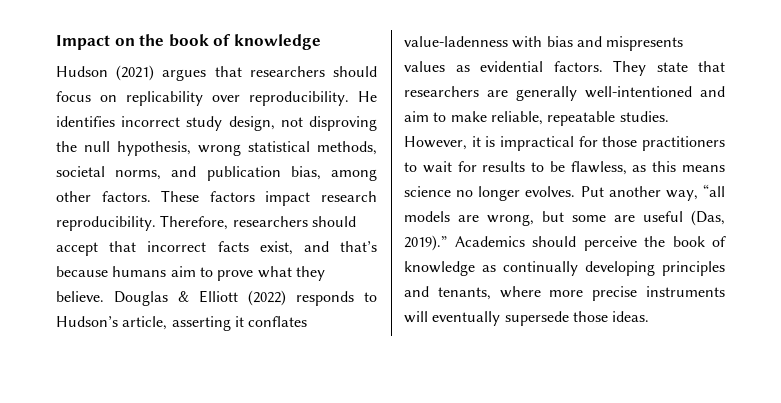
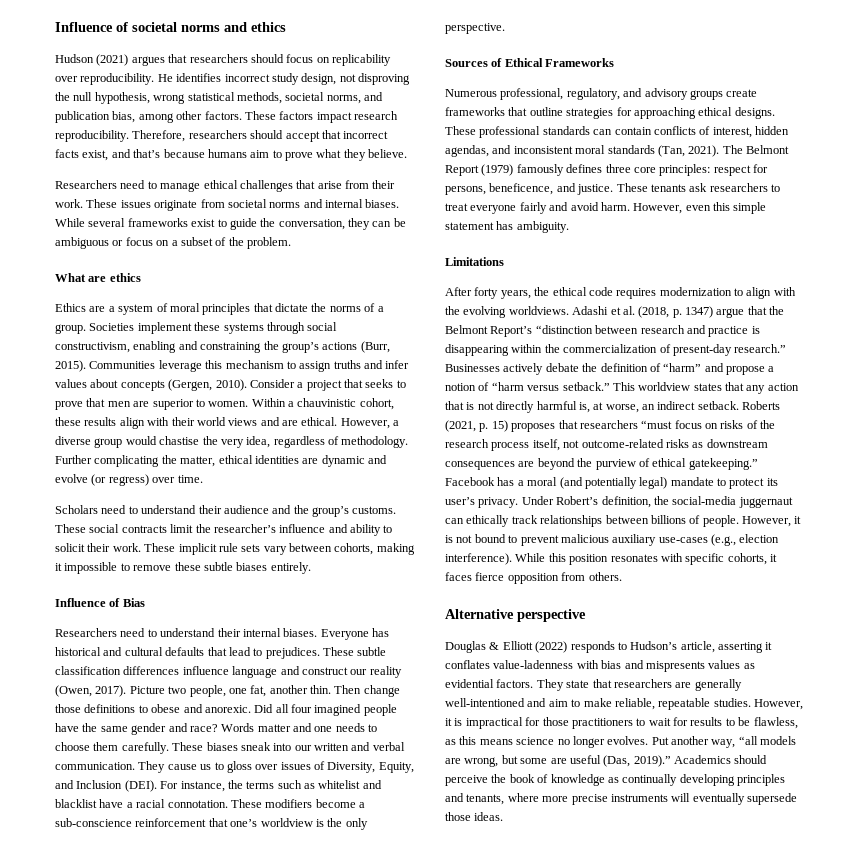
- Impact on the book of knowledge
+ Influence of societal norms and ethics
- Therefore, researchers should accept that incorrect facts exist, and that’s because humans aim to prove what they believe. Douglas & Elliott (2022) responds to Hudson’s article, asserting it conflates value-ladenness with bias and mispresents values as evidential factors.
+ Therefore, researchers should accept that incorrect facts exist, and that’s because humans aim to prove what they believe.
+ Researchers need to manage ethical challenges that arise from their work. These issues originate from societal norms and internal biases. While several frameworks exist to guide the conversation, they can be ambiguous or focus on a subset of the problem.
+ What are ethics
+ Ethics are a system of moral principles that dictate the norms of a group. Societies implement these systems through social constructivism, enabling and constraining the group’s actions (Burr, 2015). Communities leverage this mechanism to assign truths and infer values about concepts (Gergen, 2010). Consider a project that seeks to prove that men are superior to women. Within a chauvinistic cohort, these results align with their world views and are ethical. However, a diverse group would chastise the very idea, regardless of methodology. Further complicating the matter, ethical identities are dynamic and evolve (or regress) over time.
+ Scholars need to understand their audience and the group’s customs. These social contracts limit the researcher’s influence and ability to solicit their work. These implicit rule sets vary between cohorts, making it impossible to remove these subtle biases entirely.
+ Influence of Bias
+ Researchers need to understand their internal biases. Everyone has historical and cultural defaults that lead to prejudices. These subtle classification differences influence language and construct our reality (Owen, 2017). Picture two people, one fat, another thin. Then change those definitions to obese and anorexic. Did all four imagined people have the same gender and race? Words matter and one needs to choose them carefully. These biases sneak into our written and verbal communication. They cause us to gloss over issues of Diversity, Equity, and Inclusion (DEI). For instance, the terms such as whitelist and blacklist have a racial connotation. These modifiers become a sub-conscience reinforcement that one’s worldview is the only perspective.
+ Sources of Ethical Frameworks
+ Numerous professional, regulatory, and advisory groups create frameworks that outline strategies for approaching ethical designs. These professional standards can contain conflicts of interest, hidden agendas, and inconsistent moral standards (Tan, 2021). The Belmont Report (1979) famously defines three core principles: respect for persons, beneficence, and justice. These tenants ask researchers to treat everyone fairly and avoid harm. However, even this simple statement has ambiguity.
+ Limitations
+ After forty years, the ethical code requires modernization to align with the evolving worldviews. Adashi et al. (2018, p. 1347) argue that the Belmont Report’s “distinction between research and practice is disappearing within the commercialization of present-day research.” Businesses actively debate the definition of “harm” and propose a notion of “harm versus setback.” This worldview states that any action that is not directly harmful is, at worse, an indirect setback. Roberts (2021, p. 15) proposes that researchers “must focus on risks of the research process itself, not outcome-related risks as downstream consequences are beyond the purview of ethical gatekeeping.” Facebook has a moral (and potentially legal) mandate to protect its user’s privacy. Under Robert’s definition, the social-media juggernaut can ethically track relationships between billions of people. However, it is not bound to prevent malicious auxiliary use-cases (e.g., election interference). While this position resonates with specific cohorts, it faces fierce opposition from others.
+ Alternative perspective
+ Douglas & Elliott (2022) responds to Hudson’s article, asserting it conflates value-ladenness with bias and mispresents values as evidential factors.

